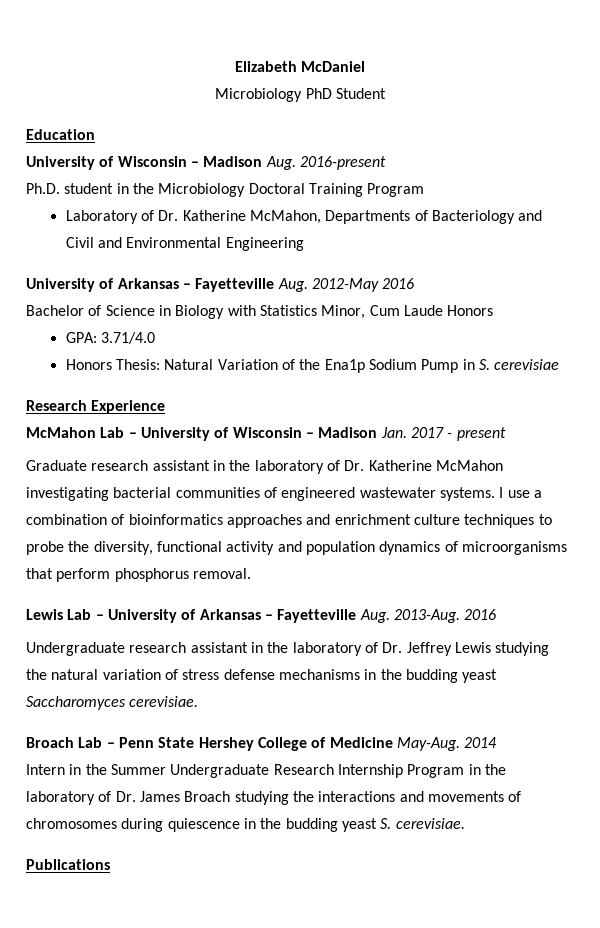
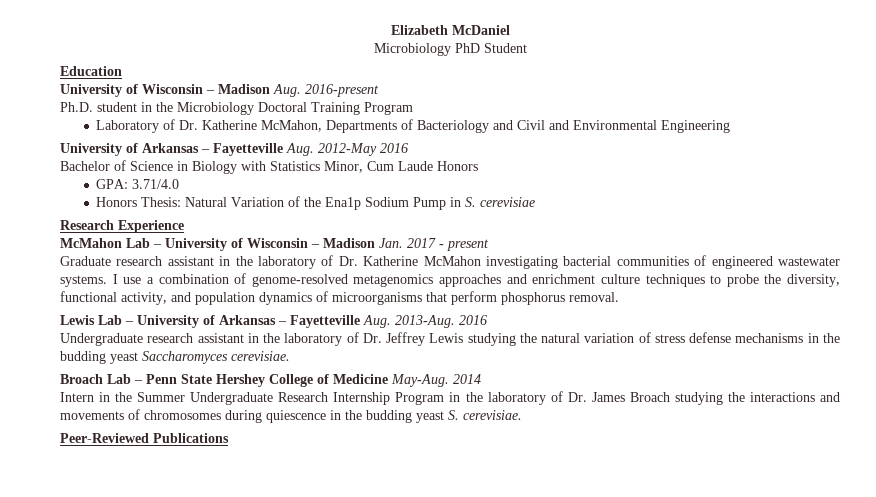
- I use a combination of bioinformatics approaches and enrichment culture techniques to probe the diversity, functional activity and population dynamics of microorganisms that perform phosphorus removal.
+ I use a combination of genome-resolved metagenomics approaches and enrichment culture techniques to probe the diversity, functional activity, and population dynamics of microorganisms that perform phosphorus removal.
- Publications
+ Peer-Reviewed Publications

